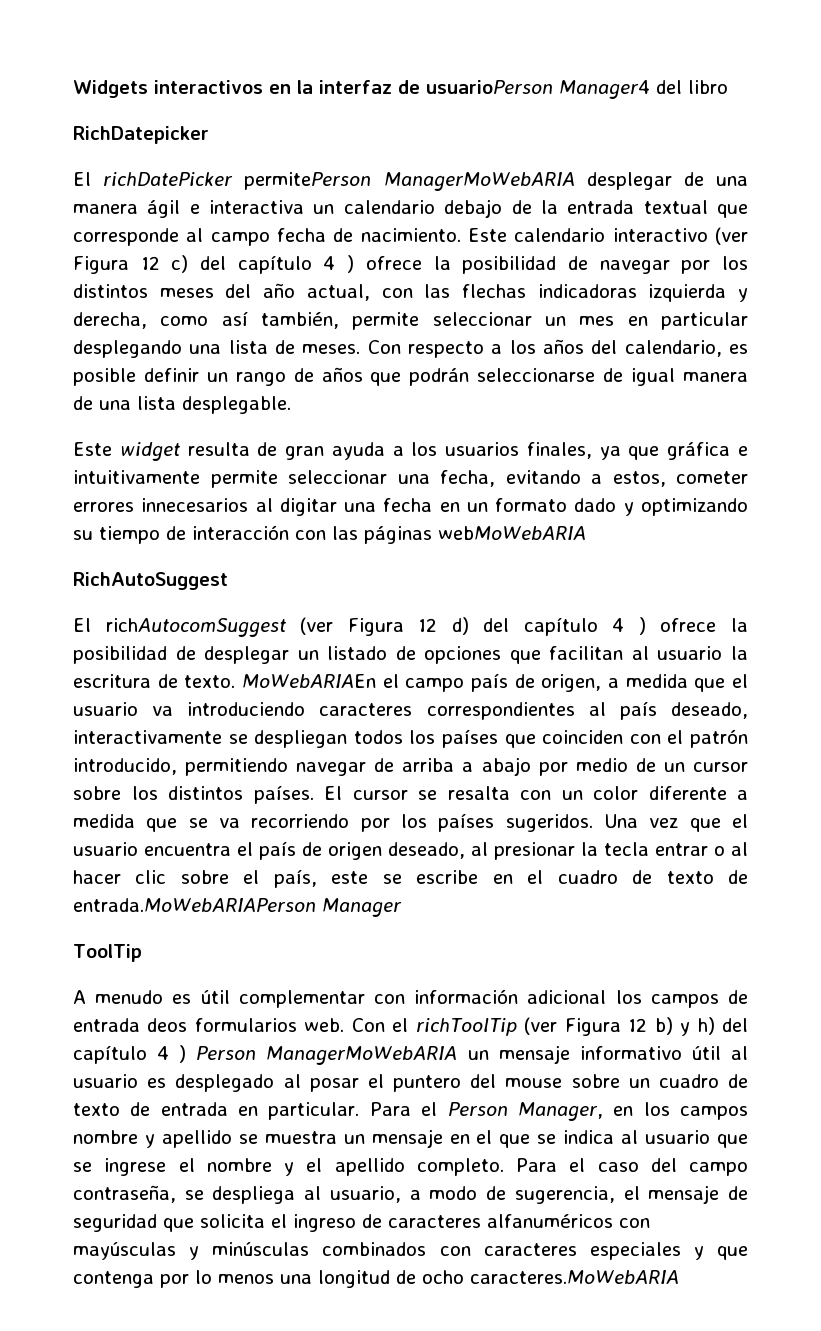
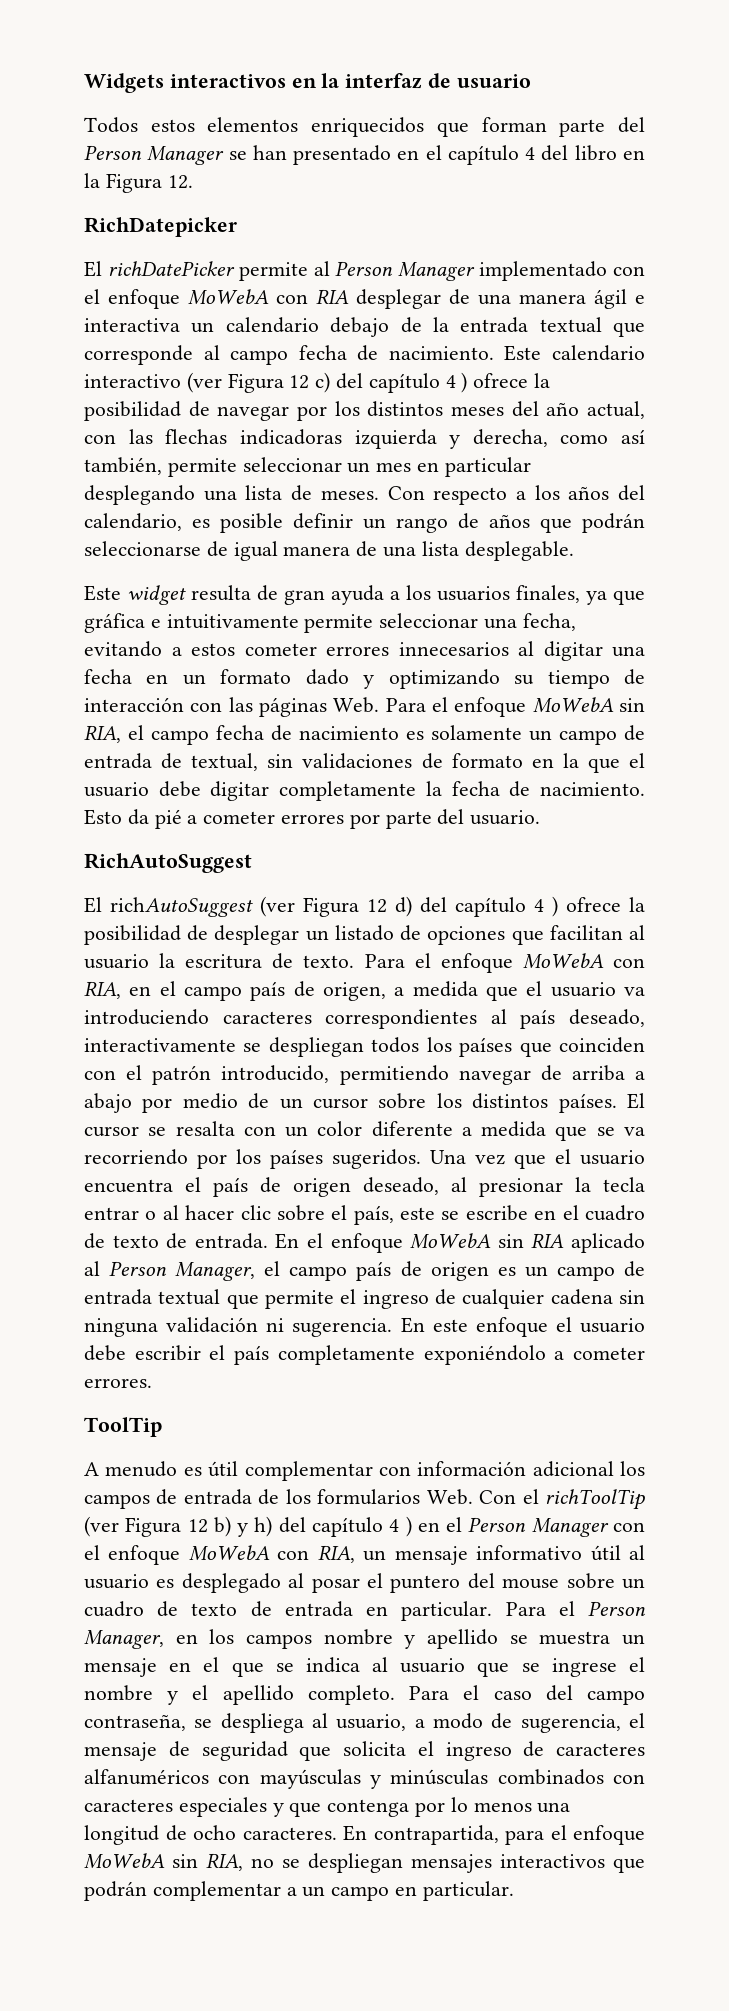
- Widgets interactivos en la interfaz de usuarioPerson Manager4 del libro
+ Widgets interactivos en la interfaz de usuario
+ Todos estos elementos enriquecidos que forman parte del Person Manager se han presentado en el capítulo 4 del libro en la Figura 12.
  RichDatepicker
- El richDatePicker permitePerson ManagerMoWebARIA desplegar de una manera ágil e interactiva un calendario debajo de la entrada textual que corresponde al campo fecha de nacimiento.
+ El richDatePicker permite al Person Manager implementado con el enfoque MoWebA con RIA desplegar de una manera ágil e interactiva un calendario debajo de la entrada textual que corresponde al campo fecha de nacimiento.
- Este widget resulta de gran ayuda a los usuarios finales, ya que gráfica e intuitivamente permite seleccionar una fecha, evitando a estos, cometer errores innecesarios al digitar una fecha en un formato dado y optimizando su tiempo de interacción con las páginas webMoWebARIA
+ Este widget resulta de gran ayuda a los usuarios finales, ya que gráfica e intuitivamente permite seleccionar una fecha, evitando a estos cometer errores innecesarios al digitar una fecha en un formato dado y optimizando su tiempo de interacción con las páginas Web. Para el enfoque MoWebA sin RIA, el campo fecha de nacimiento es solamente un campo de entrada de textual, sin validaciones de formato en la que el usuario debe digitar completamente la fecha de nacimiento. Esto da pié a cometer errores por parte del usuario.
- El richAutocomSuggest (ver Figura 12 d) del capítulo 4 ) ofrece la posibilidad de desplegar un listado de opciones que facilitan al usuario la escritura de texto.
+ El richAutoSuggest (ver Figura 12 d) del capítulo 4 ) ofrece la posibilidad de desplegar un listado de opciones que facilitan al usuario la escritura de texto.
- MoWebARIAEn el campo país de origen, a medida que el usuario va introduciendo caracteres correspondientes al país deseado, interactivamente se despliegan todos los países que coinciden con el patrón introducido, permitiendo navegar de arriba a abajo por medio de un cursor sobre los distintos países.
+ Para el enfoque MoWebA con RIA, en el campo país de origen, a medida que el usuario va introduciendo caracteres correspondientes al país deseado, interactivamente se despliegan todos los países que coinciden con el patrón introducido, permitiendo navegar de arriba a abajo por medio de un cursor sobre los distintos países.
- Una vez que el usuario encuentra el país de origen deseado, al presionar la tecla entrar o al hacer clic sobre el país, este se escribe en el cuadro de texto de entrada.MoWebARIAPerson Manager
+ Una vez que el usuario encuentra el país de origen deseado, al presionar la tecla entrar o al hacer clic sobre el país, este se escribe en el cuadro de texto de entrada. En el enfoque MoWebA sin RIA aplicado al Person Manager, el campo país de origen es un campo de entrada textual que permite el ingreso de cualquier cadena sin ninguna validación ni sugerencia. En este enfoque el usuario debe escribir el país completamente exponiéndolo a cometer errores.
- A menudo es útil complementar con información adicional los campos de entrada deos formularios web. Con el richToolTip (ver Figura 12 b) y h) del capítulo 4 ) Person ManagerMoWebARIA un mensaje informativo útil al usuario es desplegado al posar el puntero del mouse sobre un cuadro de texto de entrada en particular.
+ A menudo es útil complementar con información adicional los campos de entrada de los formularios Web. Con el richToolTip (ver Figura 12 b) y h) del capítulo 4 ) en el Person Manager con el enfoque MoWebA con RIA, un mensaje informativo útil al usuario es desplegado al posar el puntero del mouse sobre un cuadro de texto de entrada en particular.
- Para el caso del campo contraseña, se despliega al usuario, a modo de sugerencia, el mensaje de seguridad que solicita el ingreso de caracteres alfanuméricos con mayúsculas y minúsculas combinados con caracteres especiales y que contenga por lo menos una longitud de ocho caracteres.MoWebARIA
+ Para el caso del campo contraseña, se despliega al usuario, a modo de sugerencia, el mensaje de seguridad que solicita el ingreso de caracteres alfanuméricos con mayúsculas y minúsculas combinados con caracteres especiales y que contenga por lo menos una longitud de ocho caracteres. En contrapartida, para el enfoque MoWebA sin RIA, no se despliegan mensajes interactivos que podrán complementar a un campo en particular.

